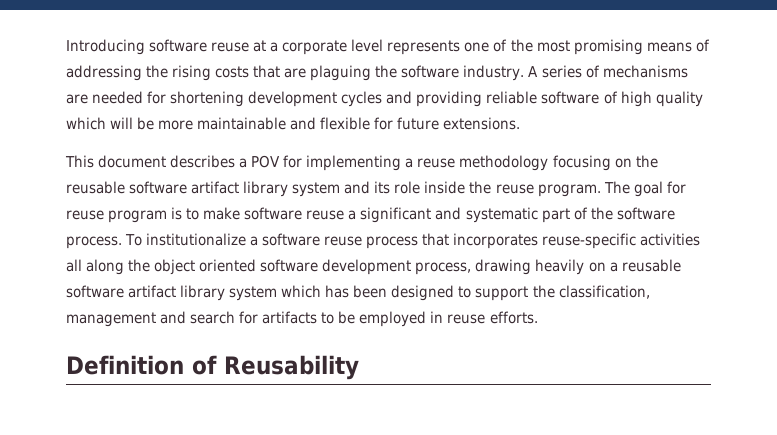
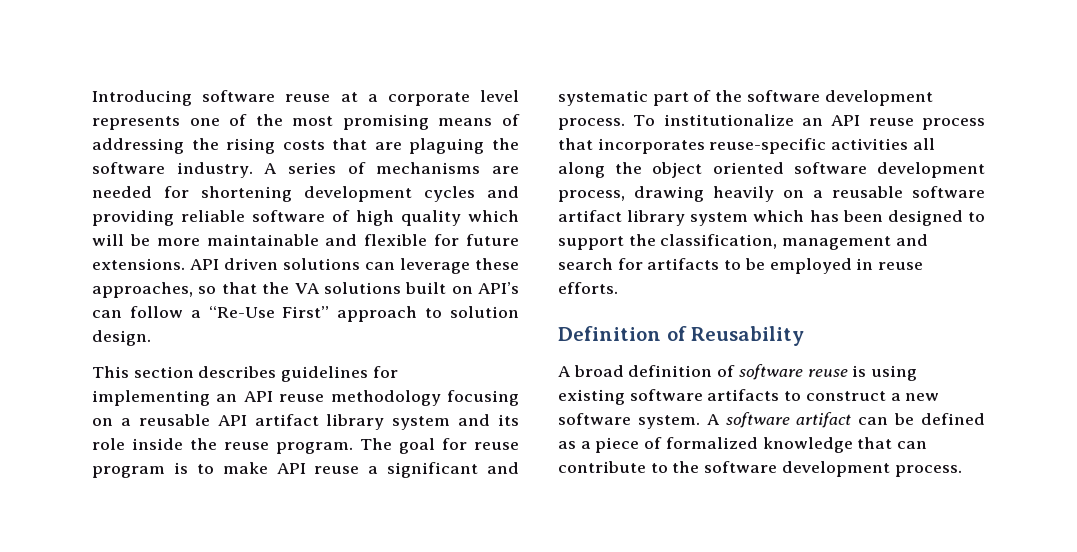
- A series of mechanisms are needed for shortening development cycles and providing reliable software of high quality which will be more maintainable and flexible for future extensions.
- This document describes a POV for implementing a reuse methodology focusing on the reusable software artifact library system and its role inside the reuse program.
+ A series of mechanisms are needed for shortening development cycles and providing reliable software of high quality which will be more maintainable and flexible for future extensions. API driven solutions can leverage these approaches, so that the VA solutions built on API’s can follow a “Re-Use First” approach to solution design.
+ This section describes guidelines for implementing an API reuse methodology focusing on a reusable API artifact library system and its role inside the reuse program.
- The goal for reuse program is to make software reuse a significant and systematic part of the software process.
+ The goal for reuse program is to make API reuse a significant and systematic part of the software development process.
- To institutionalize a software reuse process that incorporates reuse-specific activities all along the object oriented software development process, drawing heavily on a reusable software artifact library system which has been designed to support the classification, management and search for artifacts to be employed in reuse efforts.
+ To institutionalize an API reuse process that incorporates reuse-specific activities all along the object oriented software development process, drawing heavily on a reusable software artifact library system which has been designed to support the classification, management and search for artifacts to be employed in reuse efforts.
+ A broad definition of software reuse is using existing software artifacts to construct a new software system. A software artifact can be defined as a piece of formalized knowledge that can contribute to the software development process.

